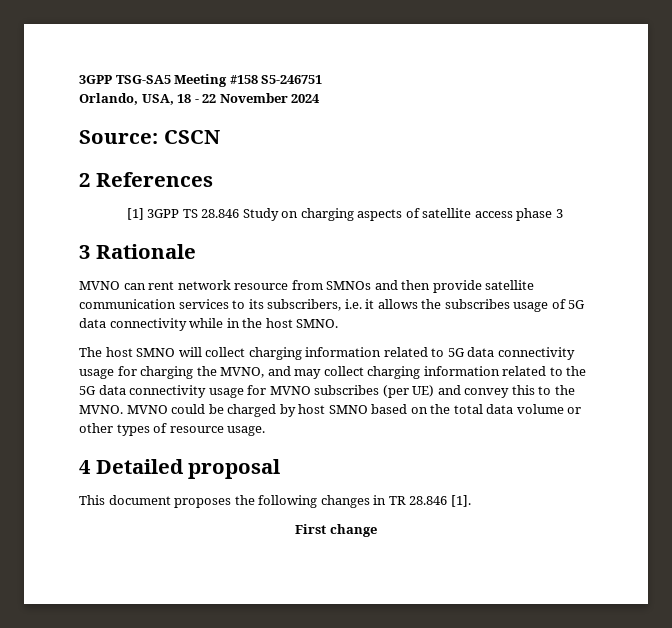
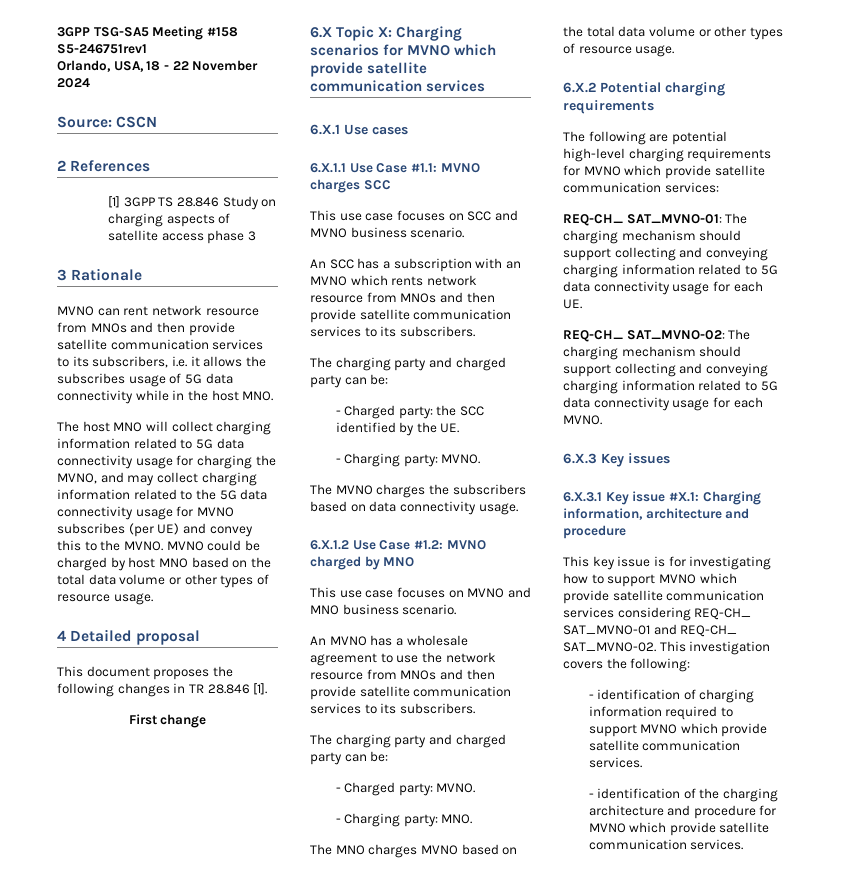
- 3GPP TSG-SA5 Meeting #158 S5-246751
+ 3GPP TSG-SA5 Meeting #158 S5-246751rev1
- MVNO can rent network resource from SMNOs and then provide satellite communication services to its subscribers, i.e. it allows the subscribes usage of 5G data connectivity while in the host SMNO.
+ MVNO can rent network resource from MNOs and then provide satellite communication services to its subscribers, i.e. it allows the subscribes usage of 5G data connectivity while in the host MNO.
- The host SMNO will collect charging information related to 5G data connectivity usage for charging the MVNO, and may collect charging information related to the 5G data connectivity usage for MVNO subscribes (per UE) and convey this to the MVNO.
+ The host MNO will collect charging information related to 5G data connectivity usage for charging the MVNO, and may collect charging information related to the 5G data connectivity usage for MVNO subscribes (per UE) and convey this to the MVNO.
- MVNO could be charged by host SMNO based on the total data volume or other types of resource usage.
+ MVNO could be charged by host MNO based on the total data volume or other types of resource usage.
+ 6.X Topic X: Charging scenarios for MVNO which provide satellite communication services
+ 6.X.1 Use cases
+ 6.X.1.1 Use Case #1.1: MVNO charges SCC
+ This use case focuses on SCC and MVNO business scenario.
+ An SCC has a subscription with an MVNO which rents network resource from MNOs and then provide satellite communication services to its subscribers.
+ The charging party and charged party can be:
+ - Charged party: the SCC identified by the UE.
+ - Charging party: MVNO.
+ The MVNO charges the subscribers based on data connectivity usage.
+ 6.X.1.2 Use Case #1.2: MVNO charged by MNO
+ This use case focuses on MVNO and MNO business scenario.
+ An MVNO has a wholesale agreement to use the network resource from MNOs and then provide satellite communication services to its subscribers.
+ The charging party and charged party can be:
+ - Charged party: MVNO.
+ - Charging party: MNO.
+ The MNO charges MVNO based on the total data volume or other types of resource usage.
+ 6.X.2 Potential charging requirements
+ The following are potential high-level charging requirements for MVNO which provide satellite communication services:
+ REQ-CH_ SAT_MVNO-01: The charging mechanism should support collecting and conveying charging information related to 5G data connectivity usage for each UE.
+ REQ-CH_ SAT_MVNO-02: The charging mechanism should support collecting and conveying charging information related to 5G data connectivity usage for each MVNO.
+ 6.X.3 Key issues
+ 6.X.3.1 Key issue #X.1: Charging information, architecture and procedure
+ This key issue is for investigating how to support MVNO which provide satellite communication services considering REQ-CH_ SAT_MVNO-01 and REQ-CH_ SAT_MVNO-02. This investigation covers the following:
+ - identification of charging information required to support MVNO which provide satellite communication services.
+ - identification of the charging architecture and procedure for MVNO which provide satellite communication services.

